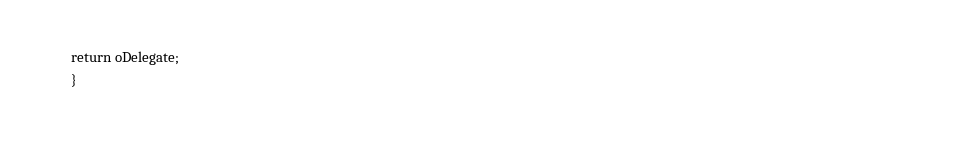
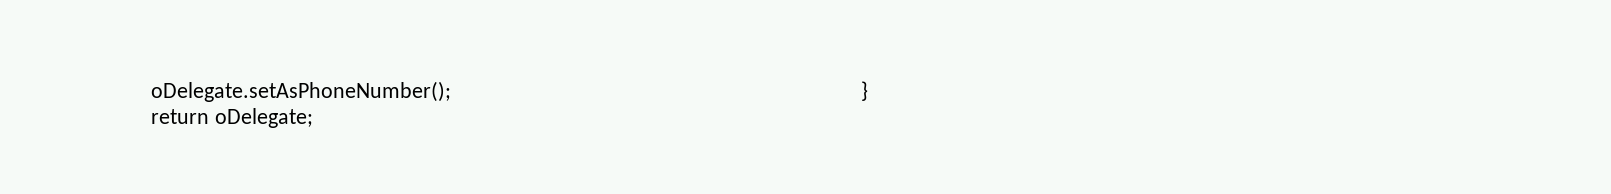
+ oDelegate.setAsPhoneNumber();

